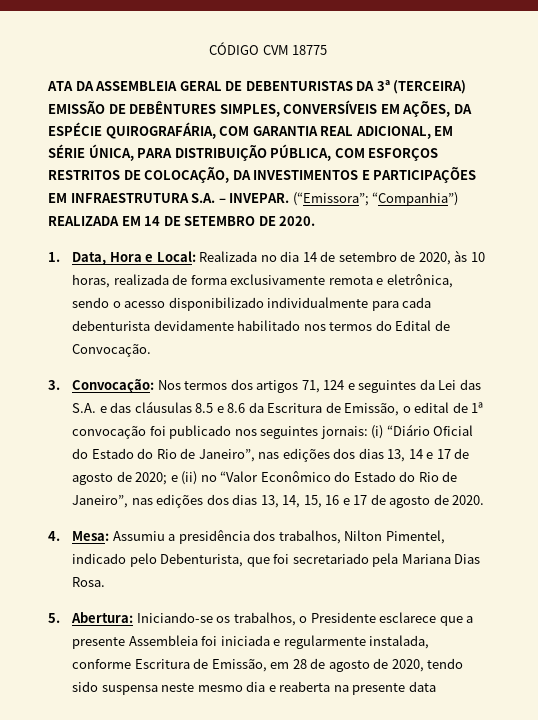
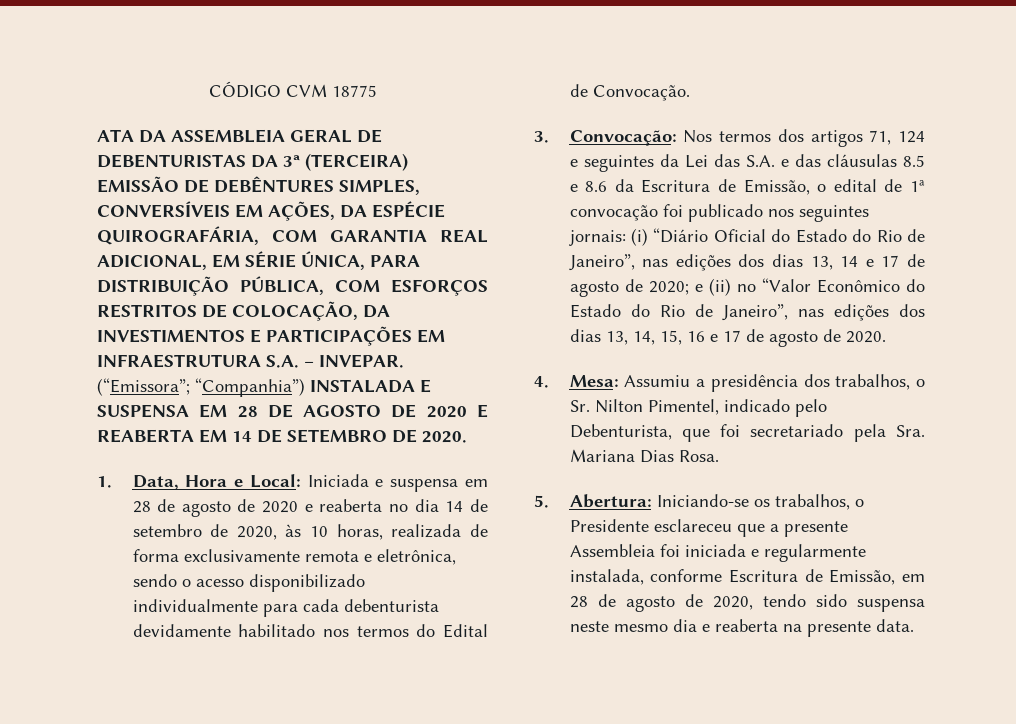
- (“Emissora”; “Companhia”) REALIZADA EM 14 DE SETEMBRO DE 2020.
+ (“Emissora”; “Companhia”) INSTALADA E SUSPENSA EM 28 DE AGOSTO DE 2020 E REABERTA EM 14 DE SETEMBRO DE 2020.
- 1. Data, Hora e Local: Realizada no dia 14 de setembro de 2020, às 10 horas, realizada de forma exclusivamente remota e eletrônica, sendo o acesso disponibilizado individualmente para cada debenturista devidamente habilitado nos termos do Edital de Convocação.
+ 1. Data, Hora e Local: Iniciada e suspensa em 28 de agosto de 2020 e reaberta no dia 14 de setembro de 2020, às 10 horas, realizada de forma exclusivamente remota e eletrônica, sendo o acesso disponibilizado individualmente para cada debenturista devidamente habilitado nos termos do Edital de Convocação.
- 4. Mesa: Assumiu a presidência dos trabalhos, Nilton Pimentel, indicado pelo Debenturista, que foi secretariado pela Mariana Dias Rosa.
+ 4. Mesa: Assumiu a presidência dos trabalhos, o Sr. Nilton Pimentel, indicado pelo Debenturista, que foi secretariado pela Sra. Mariana Dias Rosa.
- 5. Abertura: Iniciando-se os trabalhos, o Presidente esclarece que a presente Assembleia foi iniciada e regularmente instalada, conforme Escritura de Emissão, em 28 de agosto de 2020, tendo sido suspensa neste mesmo dia e reaberta na presente data
+ 5. Abertura: Iniciando-se os trabalhos, o Presidente esclareceu que a presente Assembleia foi iniciada e regularmente instalada, conforme Escritura de Emissão, em 28 de agosto de 2020, tendo sido suspensa neste mesmo dia e reaberta na presente data.

